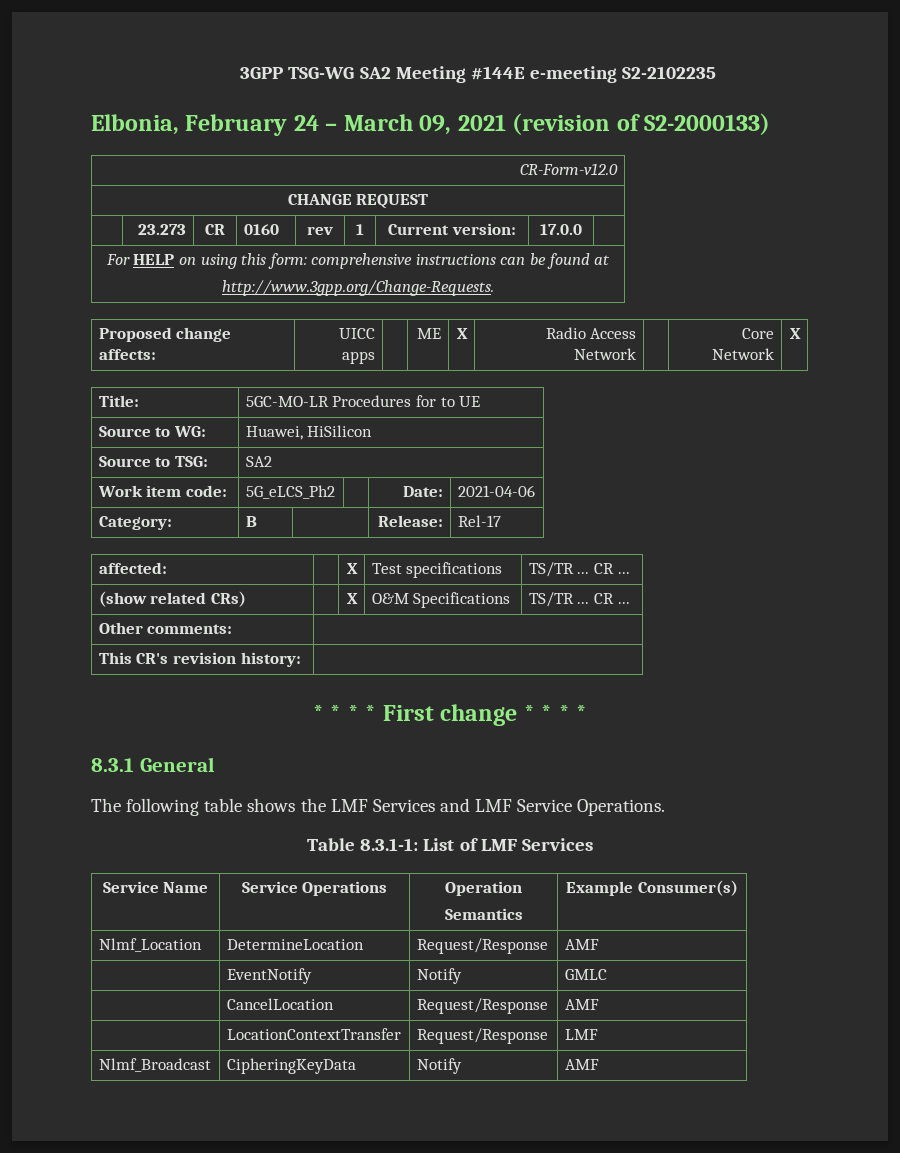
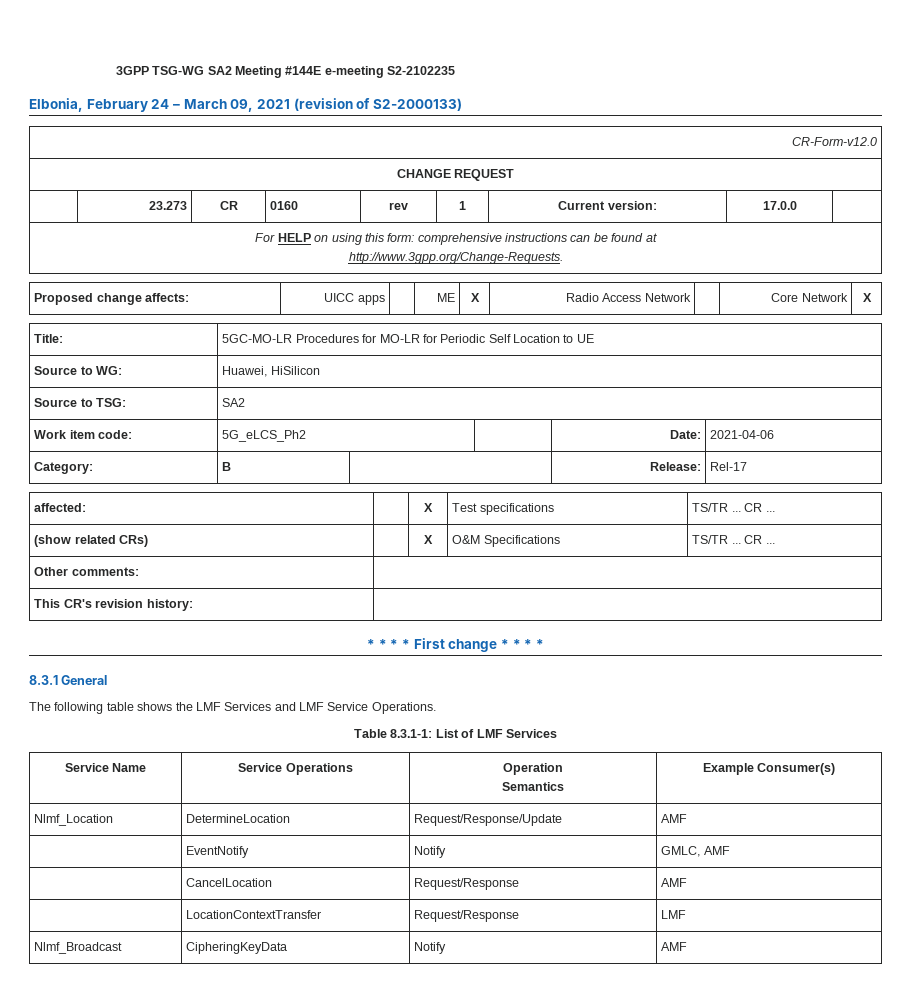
- Title: | 5GC-MO-LR Procedures for to UE
+ Title: | 5GC-MO-LR Procedures for MO-LR for Periodic Self Location to UE
- Nlmf_Location | DetermineLocation | Request/Response | AMF
+ Nlmf_Location | DetermineLocation | Request/Response/Update | AMF
- | EventNotify | Notify | GMLC
+ | EventNotify | Notify | GMLC, AMF

